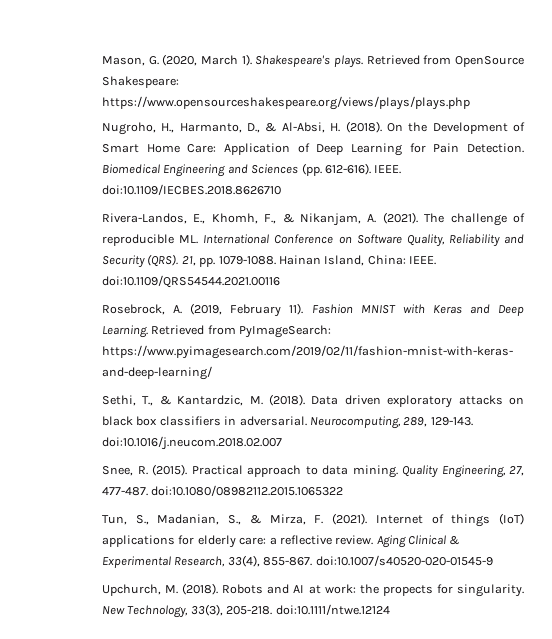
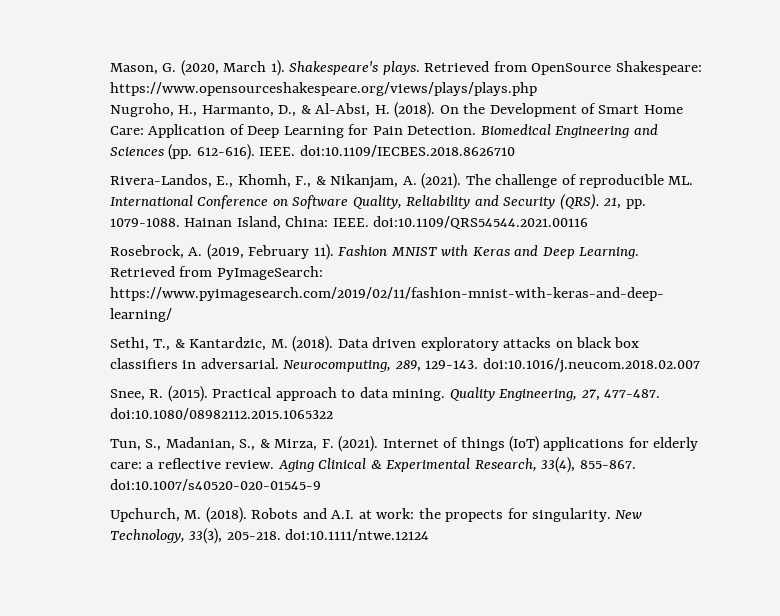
- Robots and AI at work: the propects for singularity.
+ Robots and A.I. at work: the propects for singularity.

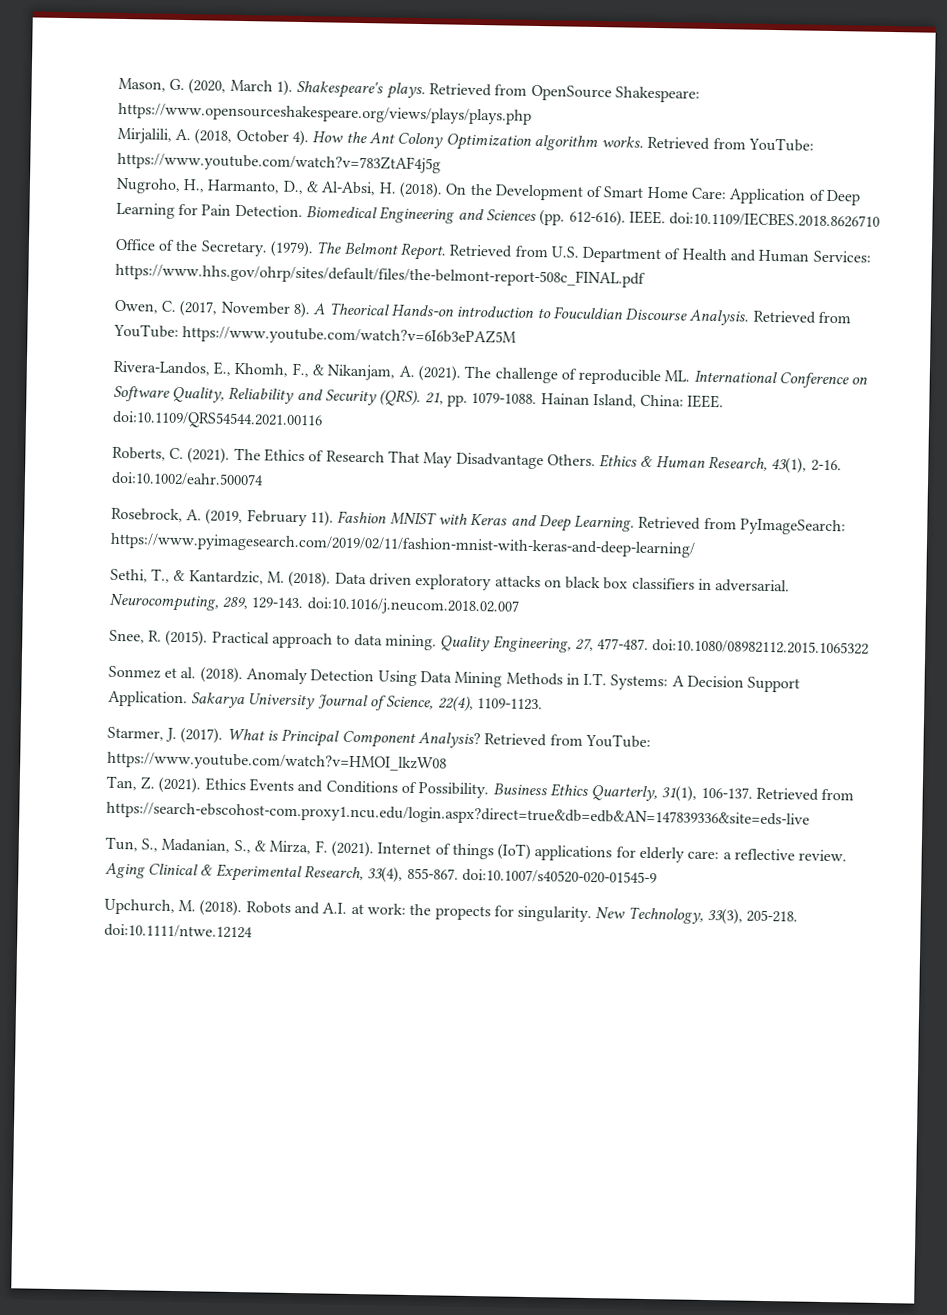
+ Mirjalili, A. (2018, October 4). How the Ant Colony Optimization algorithm works. Retrieved from YouTube: https://www.youtube.com/watch?v=783ZtAF4j5g
+ Office of the Secretary. (1979). The Belmont Report. Retrieved from U.S. Department of Health and Human Services: https://www.hhs.gov/ohrp/sites/default/files/the-belmont-report-508c_FINAL.pdf
+ Owen, C. (2017, November 8). A Theorical Hands-on introduction to Fouculdian Discourse Analysis. Retrieved from YouTube: https://www.youtube.com/watch?v=6I6b3ePAZ5M
+ Roberts, C. (2021). The Ethics of Research That May Disadvantage Others. Ethics & Human Research, 43(1), 2-16. doi:10.1002/eahr.500074
+ Sonmez et al. (2018). Anomaly Detection Using Data Mining Methods in I.T. Systems: A Decision Support Application. Sakarya University Journal of Science, 22(4), 1109-1123.
+ Starmer, J. (2017). What is Principal Component Analysis? Retrieved from YouTube: https://www.youtube.com/watch?v=HMOI_lkzW08
+ Tan, Z. (2021). Ethics Events and Conditions of Possibility. Business Ethics Quarterly, 31(1), 106-137. Retrieved from https://search-ebscohost-com.proxy1.ncu.edu/login.aspx?direct=true&db=edb&AN=147839336&site=eds-live

